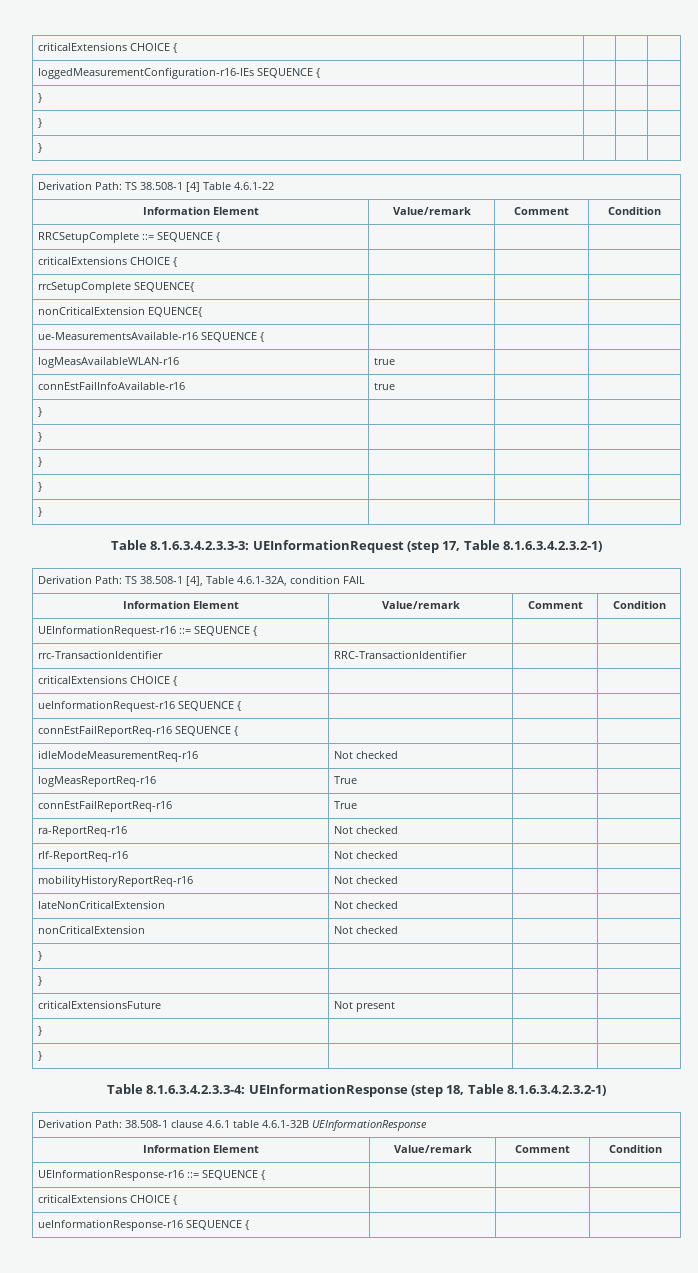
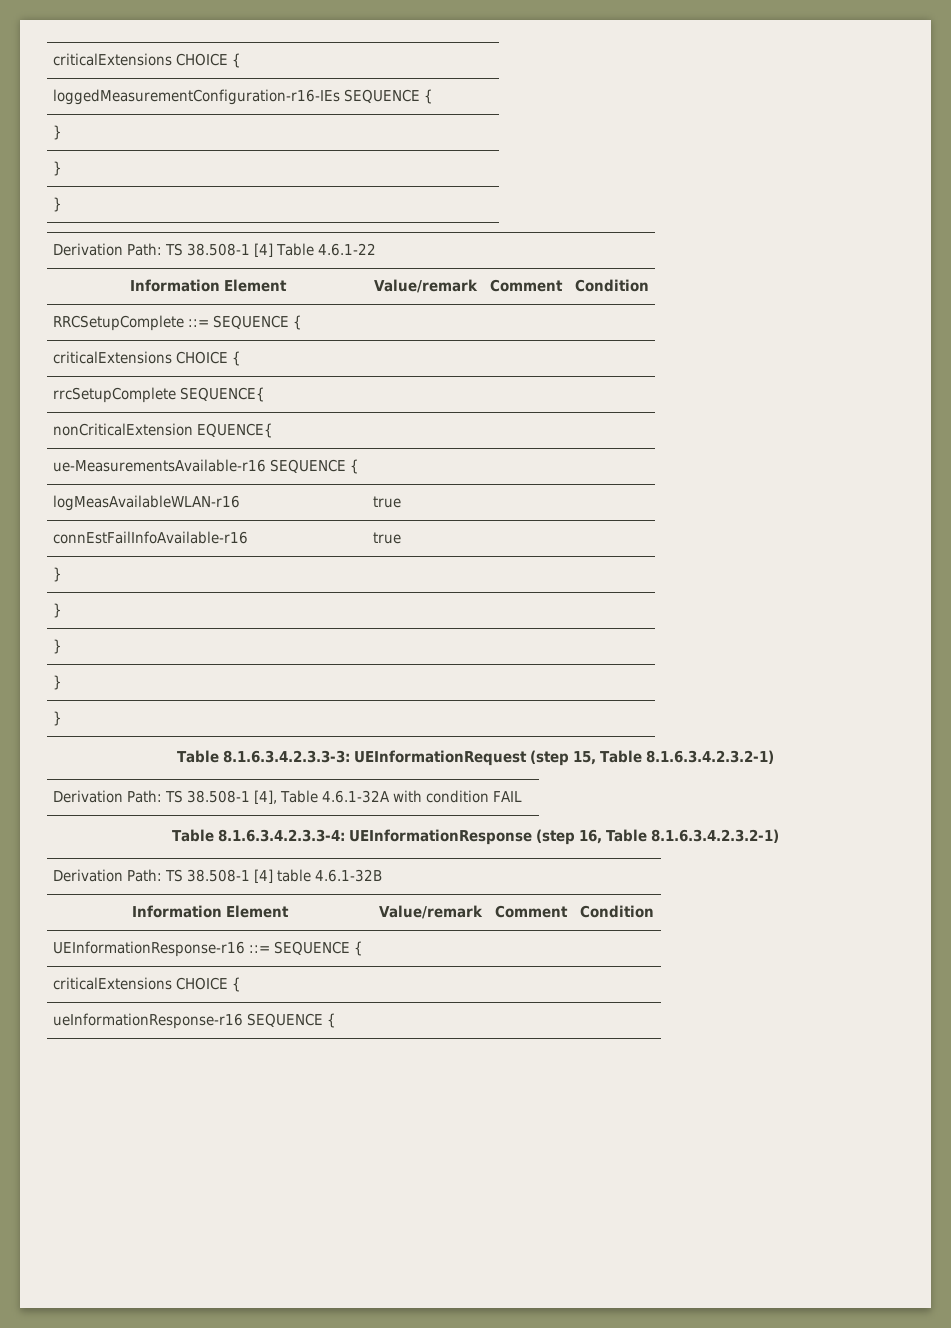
- Table 8.1.6.3.4.2.3.3-3: UEInformationRequest (step 17, Table 8.1.6.3.4.2.3.2-1)
+ Table 8.1.6.3.4.2.3.3-3: UEInformationRequest (step 15, Table 8.1.6.3.4.2.3.2-1)
- Derivation Path: TS 38.508-1 [4], Table 4.6.1-32A, condition FAIL
- Information Element | Value/remark | Comment | Condition
- UEInformationRequest-r16 ::= SEQUENCE { | | |
- rrc-TransactionIdentifier | RRC-TransactionIdentifier | |
- criticalExtensions CHOICE { | | |
- ueInformationRequest-r16 SEQUENCE { | | |
- connEstFailReportReq-r16 SEQUENCE { | | |
- idleModeMeasurementReq-r16 | Not checked | |
- logMeasReportReq-r16 | True | |
- connEstFailReportReq-r16 | True | |
- ra-ReportReq-r16 | Not checked | |
- rlf-ReportReq-r16 | Not checked | |
- mobilityHistoryReportReq-r16 | Not checked | |
- lateNonCriticalExtension | Not checked | |
- nonCriticalExtension | Not checked | |
- } | | |
- } | | |
- criticalExtensionsFuture | Not present | |
- } | | |
- } | | |
+ Derivation Path: TS 38.508-1 [4], Table 4.6.1-32A with condition FAIL
- Table 8.1.6.3.4.2.3.3-4: UEInformationResponse (step 18, Table 8.1.6.3.4.2.3.2-1)
- Derivation Path: 38.508-1 clause 4.6.1 table 4.6.1-32B UEInformationResponse
+ Table 8.1.6.3.4.2.3.3-4: UEInformationResponse (step 16, Table 8.1.6.3.4.2.3.2-1)
+ Derivation Path: TS 38.508-1 [4] table 4.6.1-32B

